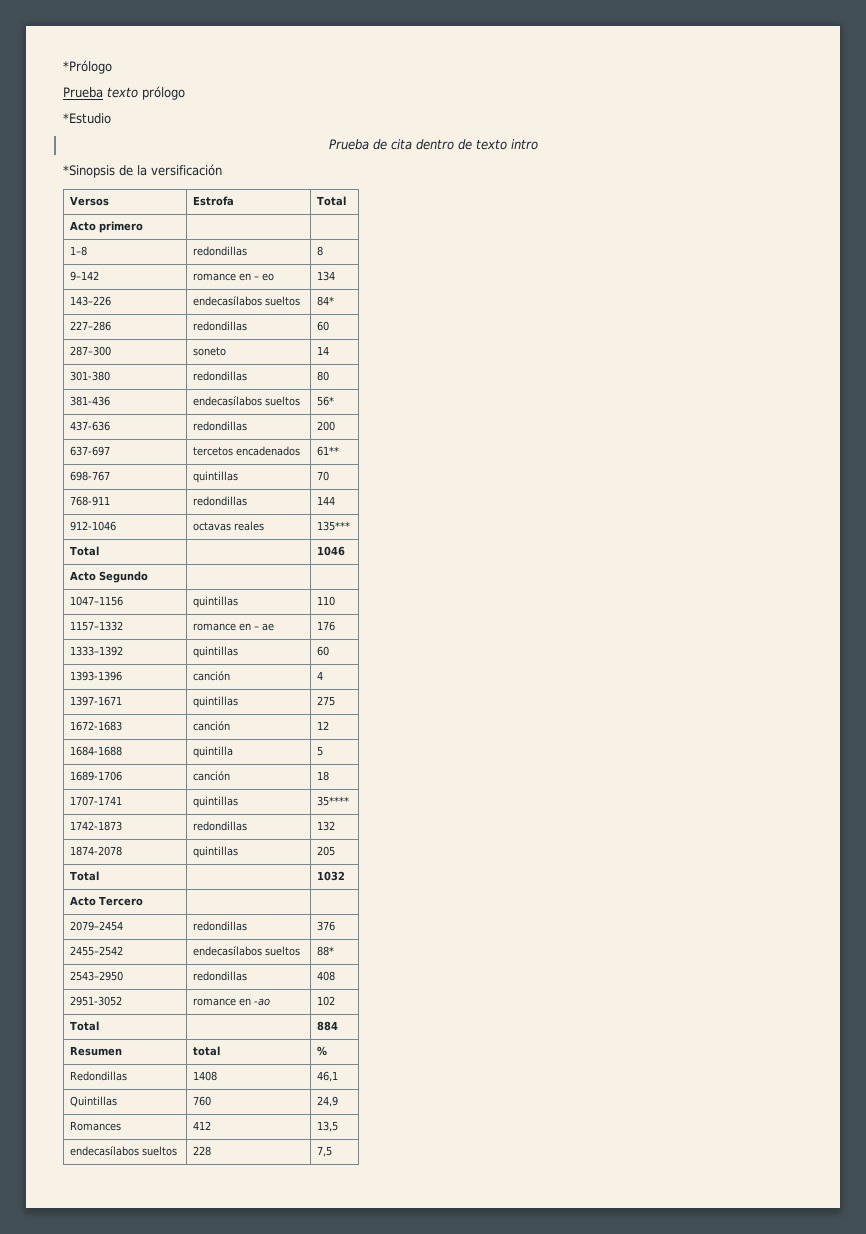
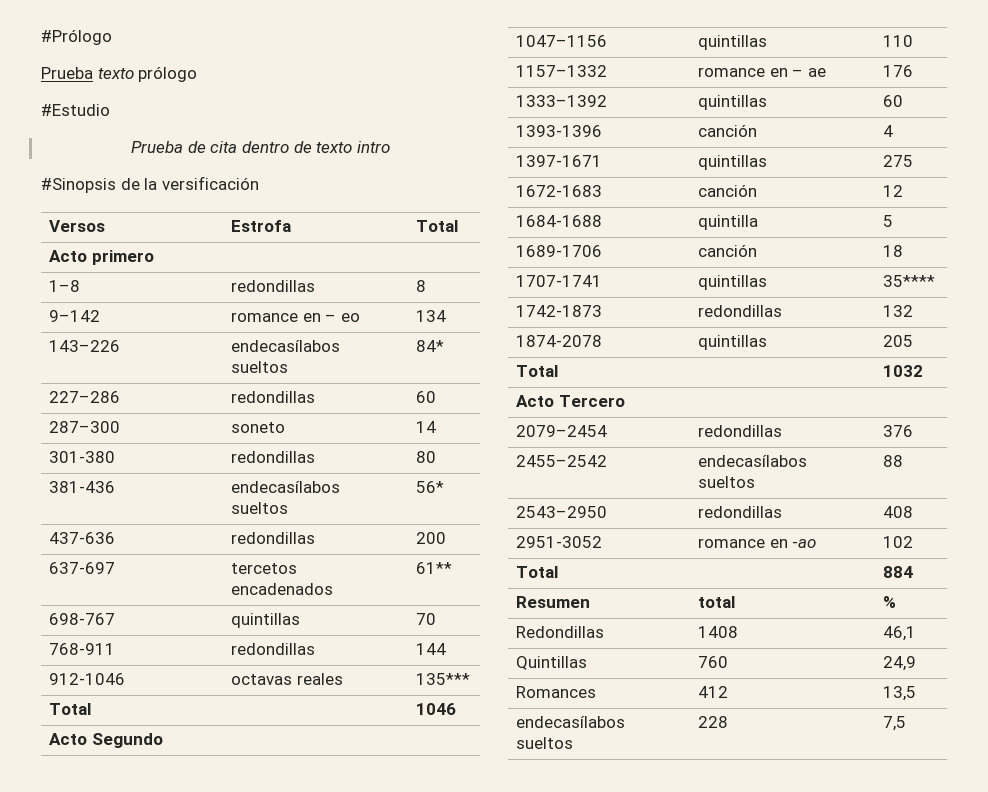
- *Prólogo
+ #Prólogo
- *Estudio
+ #Estudio
- *Sinopsis de la versificación
+ #Sinopsis de la versificación
- 2455–2542 | endecasílabos sueltos | 88*
+ 2455–2542 | endecasílabos sueltos | 88

